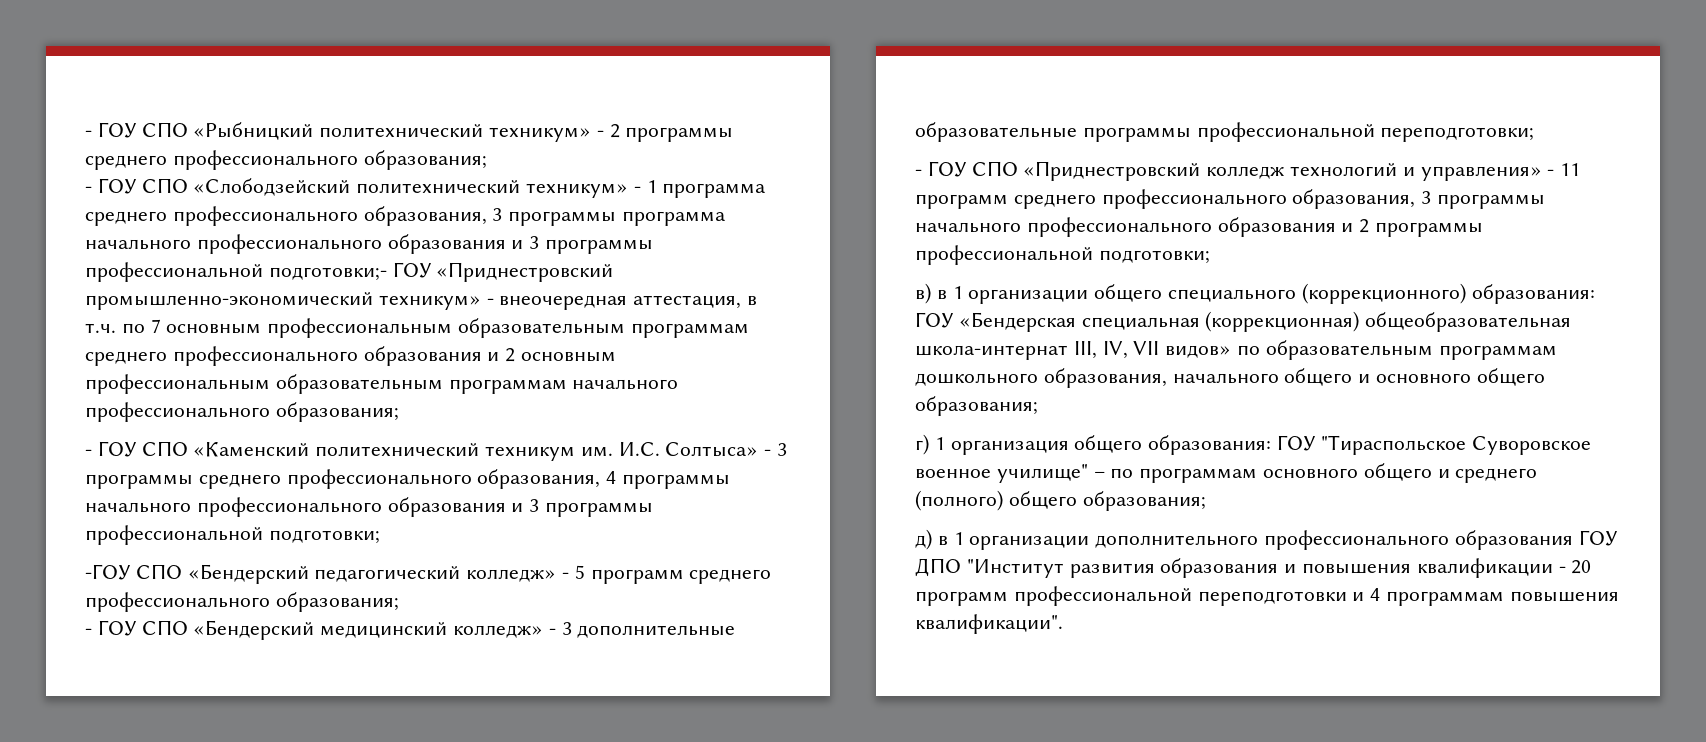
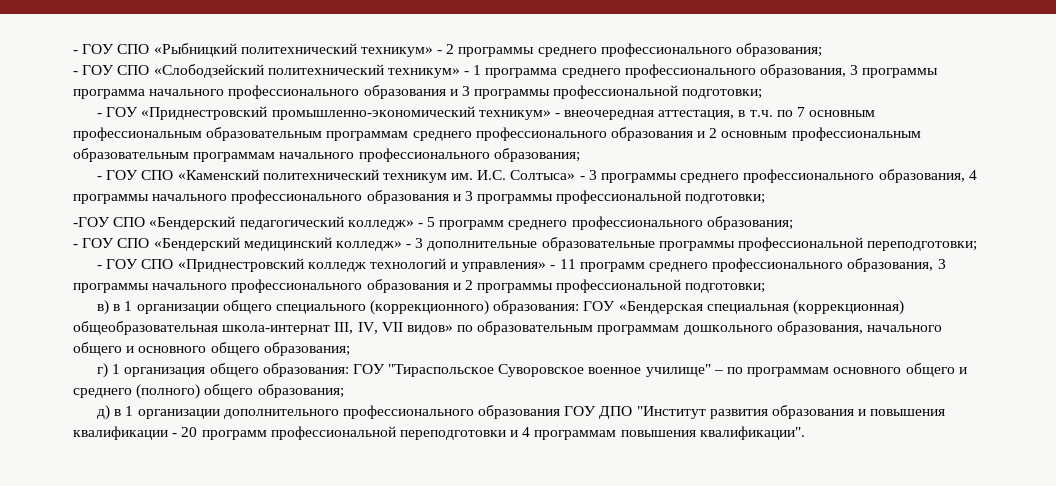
- - ГОУ СПО «Слободзейский политехнический техникум» - 1 программа среднего профессионального образования, 3 программы программа начального профессионального образования и 3 программы профессиональной подготовки;- ГОУ «Приднестровский промышленно-экономический техникум» - внеочередная аттестация, в т.ч. по 7 основным профессиональным образовательным программам среднего профессионального образования и 2 основным профессиональным образовательным программам начального профессионального образования;
+ - ГОУ СПО «Слободзейский политехнический техникум» - 1 программа среднего профессионального образования, 3 программы программа начального профессионального образования и 3 программы профессиональной подготовки;
+ - ГОУ «Приднестровский промышленно-экономический техникум» - внеочередная аттестация, в т.ч. по 7 основным профессиональным образовательным программам среднего профессионального образования и 2 основным профессиональным образовательным программам начального профессионального образования;

